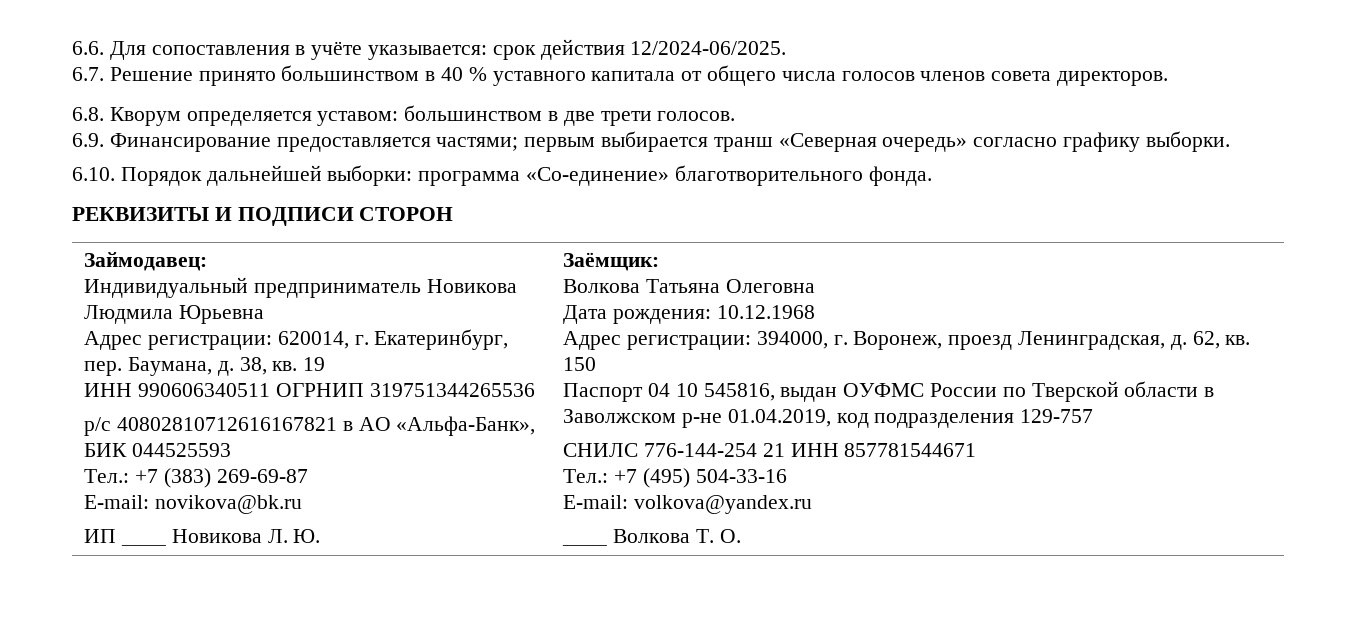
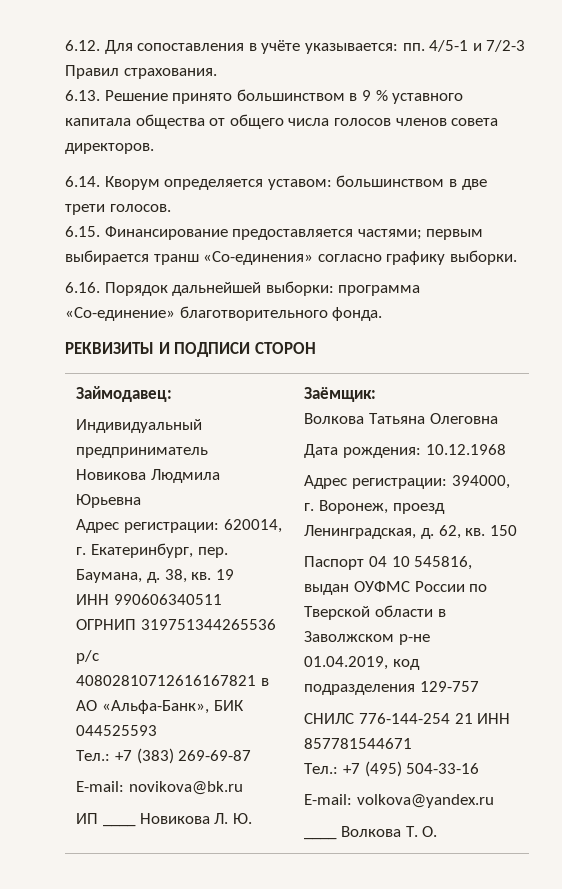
- 6.6. Для сопоставления в учёте указывается: срок действия 12/2024-06/2025.
- 6.7. Решение принято большинством в 40 % уставного капитала от общего числа голосов членов совета директоров.
+ 6.12. Для сопоставления в учёте указывается: пп. 4/5-1 и 7/2-3 Правил страхования.
+ 6.13. Решение принято большинством в 9 % уставного капитала общества от общего числа голосов членов совета директоров.
- 6.8. Кворум определяется уставом: большинством в две трети голосов.
+ 6.14. Кворум определяется уставом: большинством в две трети голосов.
- 6.9. Финансирование предоставляется частями; первым выбирается транш «Северная очередь» согласно графику выборки.
+ 6.15. Финансирование предоставляется частями; первым выбирается транш «Со-единения» согласно графику выборки.
- 6.10. Порядок дальнейшей выборки: программа «Со-единение» благотворительного фонда.
+ 6.16. Порядок дальнейшей выборки: программа «Со-единение» благотворительного фонда.

